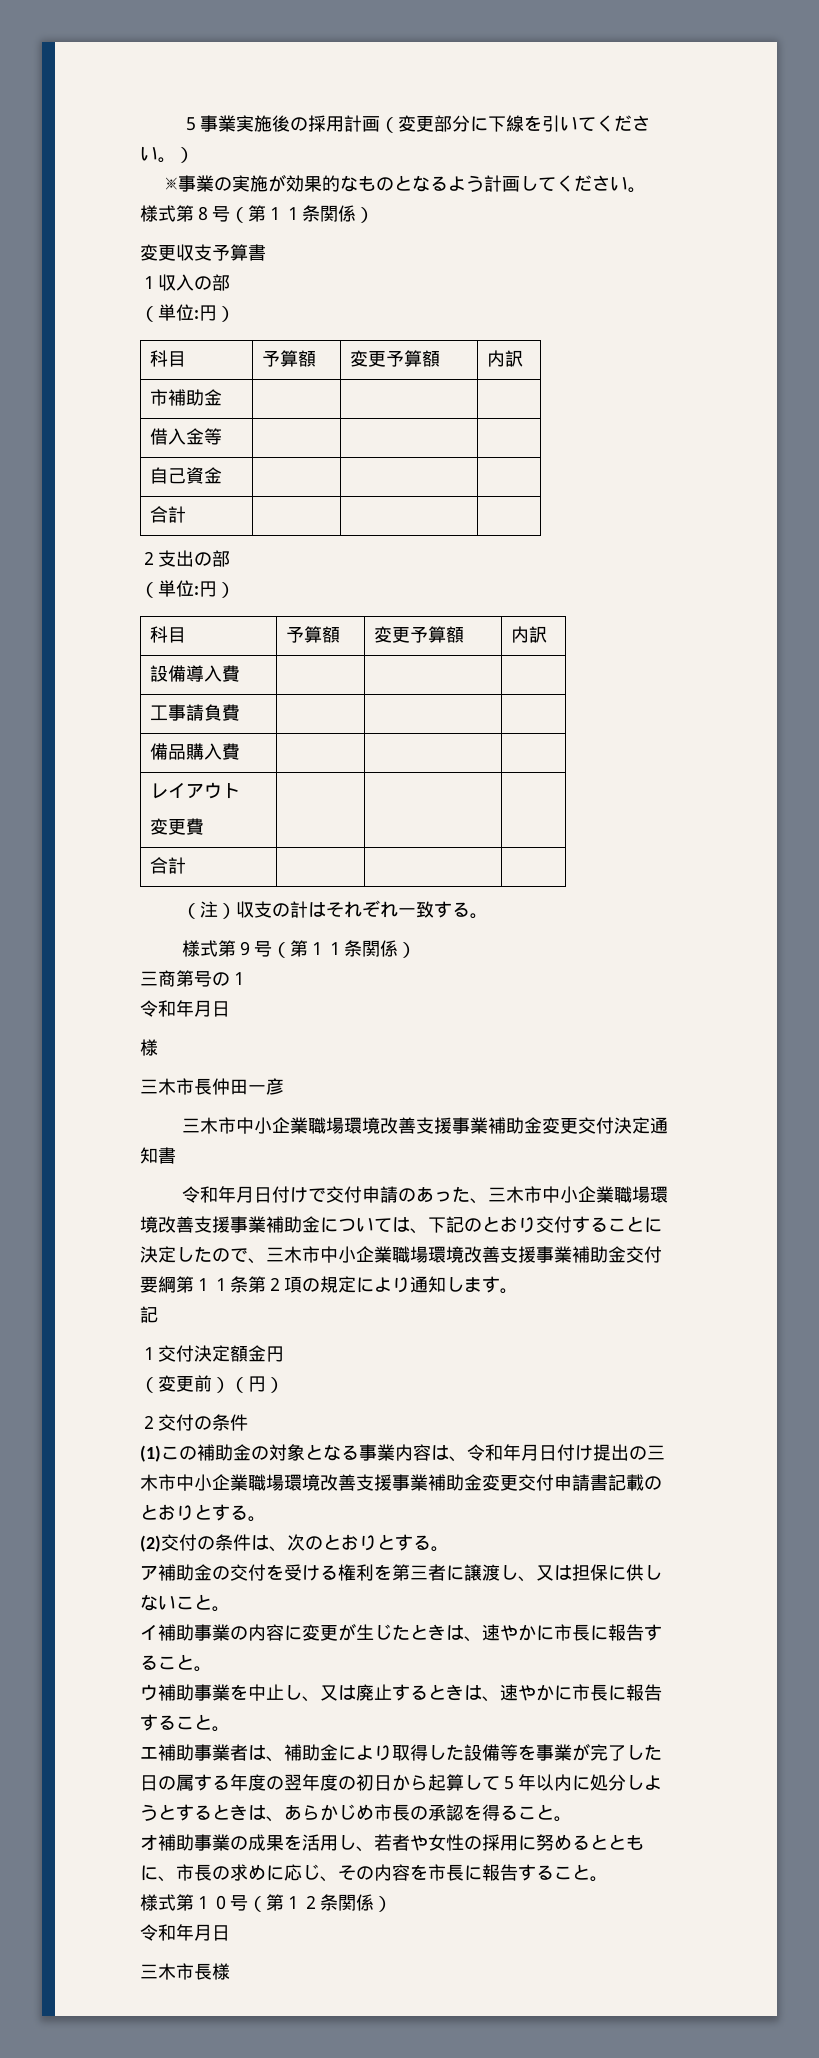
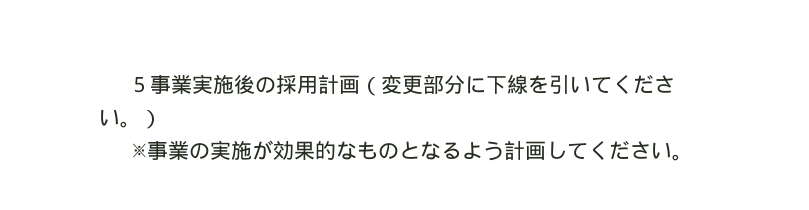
- 様式第８号（第１１条関係）
- 変更収支予算書
- １収入の部
- （単位:円）
- 科目 | 予算額 | 変更予算額 | 内訳
- 市補助金 | | |
- 借入金等 | | |
- 自己資金 | | |
- 合計 | | |
- ２支出の部
- （単位:円）
- 科目 | 予算額 | 変更予算額 | 内訳
- 設備導入費 | | |
- 工事請負費 | | |
- 備品購入費 | | |
- レイアウト
- 変更費 | | |
- 合計 | | |
- （注）収支の計はそれぞれ一致する。
- 様式第９号（第１１条関係）
- 三商第号の１
- 令和年月日
- 様
- 三木市長仲田一彦
- 三木市中小企業職場環境改善支援事業補助金変更交付決定通知書
- 令和年月日付けで交付申請のあった、三木市中小企業職場環境改善支援事業補助金については、下記のとおり交付することに決定したので、三木市中小企業職場環境改善支援事業補助金交付要綱第１１条第２項の規定により通知します。
- 記
- １交付決定額金円
- （変更前）（円）
- ２交付の条件
- (1)この補助金の対象となる事業内容は、令和年月日付け提出の三木市中小企業職場環境改善支援事業補助金変更交付申請書記載のとおりとする。
- (2)交付の条件は、次のとおりとする。
- ア補助金の交付を受ける権利を第三者に譲渡し、又は担保に供しないこと。
- イ補助事業の内容に変更が生じたときは、速やかに市長に報告すること。
- ウ補助事業を中止し、又は廃止するときは、速やかに市長に報告すること。
- エ補助事業者は、補助金により取得した設備等を事業が完了した日の属する年度の翌年度の初日から起算して５年以内に処分しようとするときは、あらかじめ市長の承認を得ること。
- オ補助事業の成果を活用し、若者や女性の採用に努めるとともに、市長の求めに応じ、その内容を市長に報告すること。
- 様式第１０号（第１２条関係）
- 令和年月日
- 三木市長様

